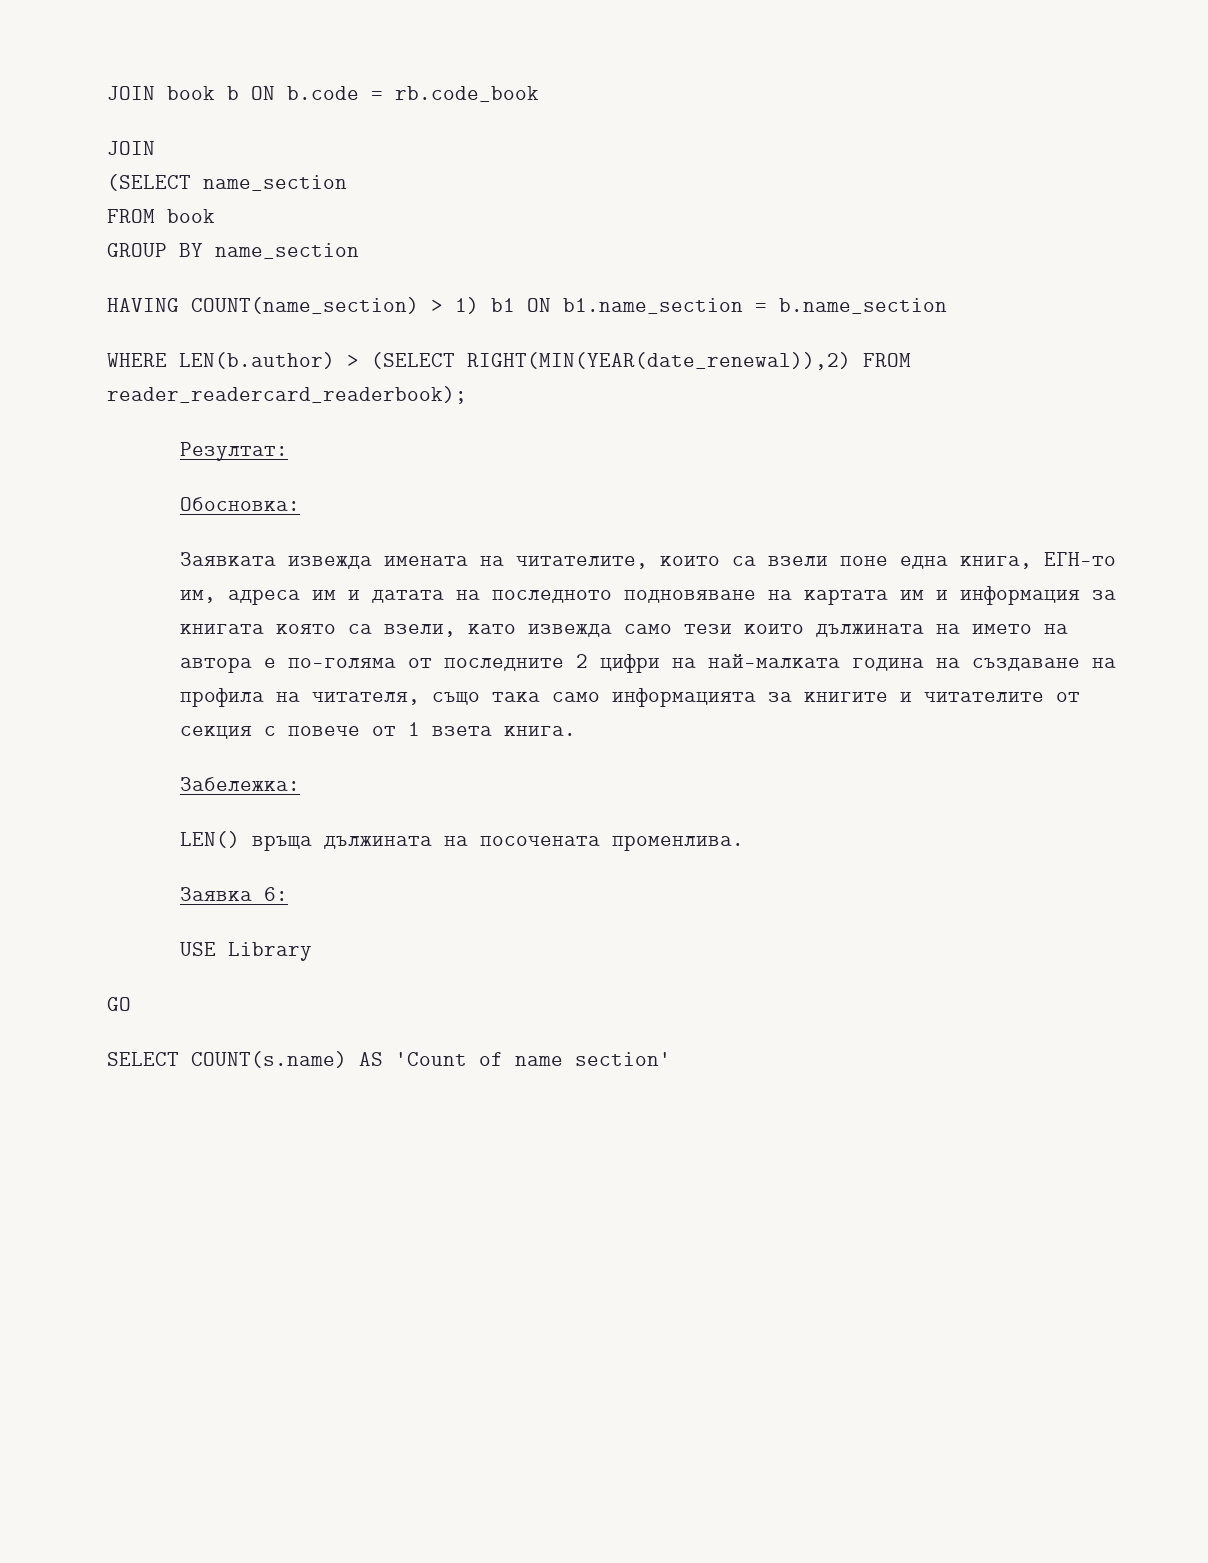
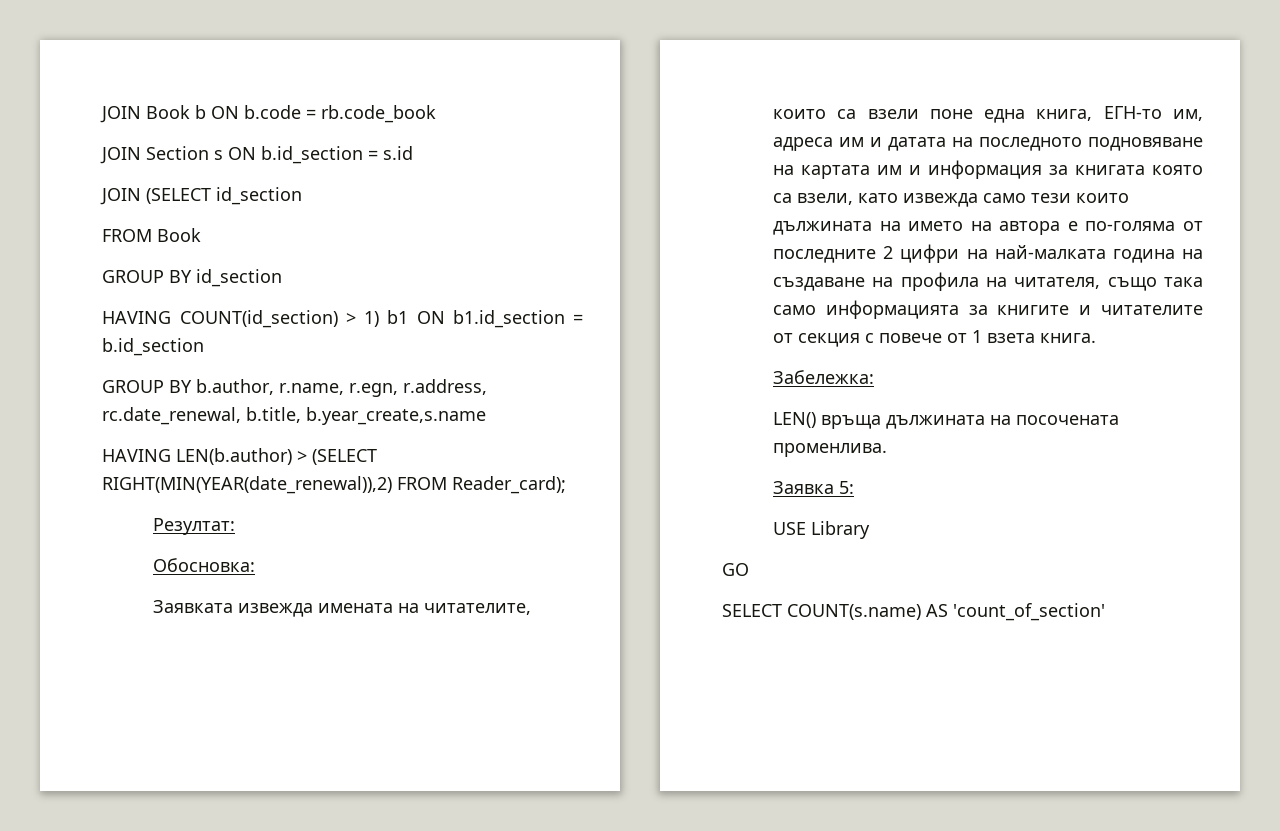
- JOIN book b ON b.code = rb.code_book
- JOIN
- (SELECT name_section
- FROM book
- GROUP BY name_section
- HAVING COUNT(name_section) > 1) b1 ON b1.name_section = b.name_section
- WHERE LEN(b.author) > (SELECT RIGHT(MIN(YEAR(date_renewal)),2) FROM reader_readercard_readerbook);
+ JOIN Book b ON b.code = rb.code_book
+ JOIN Section s ON b.id_section = s.id
+ JOIN (SELECT id_section
+ FROM Book
+ GROUP BY id_section
+ HAVING COUNT(id_section) > 1) b1 ON b1.id_section = b.id_section
+ GROUP BY b.author, r.name, r.egn, r.address, rc.date_renewal, b.title, b.year_create,s.name
+ HAVING LEN(b.author) > (SELECT RIGHT(MIN(YEAR(date_renewal)),2) FROM Reader_card);
- Заявка 6:
+ Заявка 5:
- SELECT COUNT(s.name) AS 'Count of name section'
+ SELECT COUNT(s.name) AS 'count_of_section'

